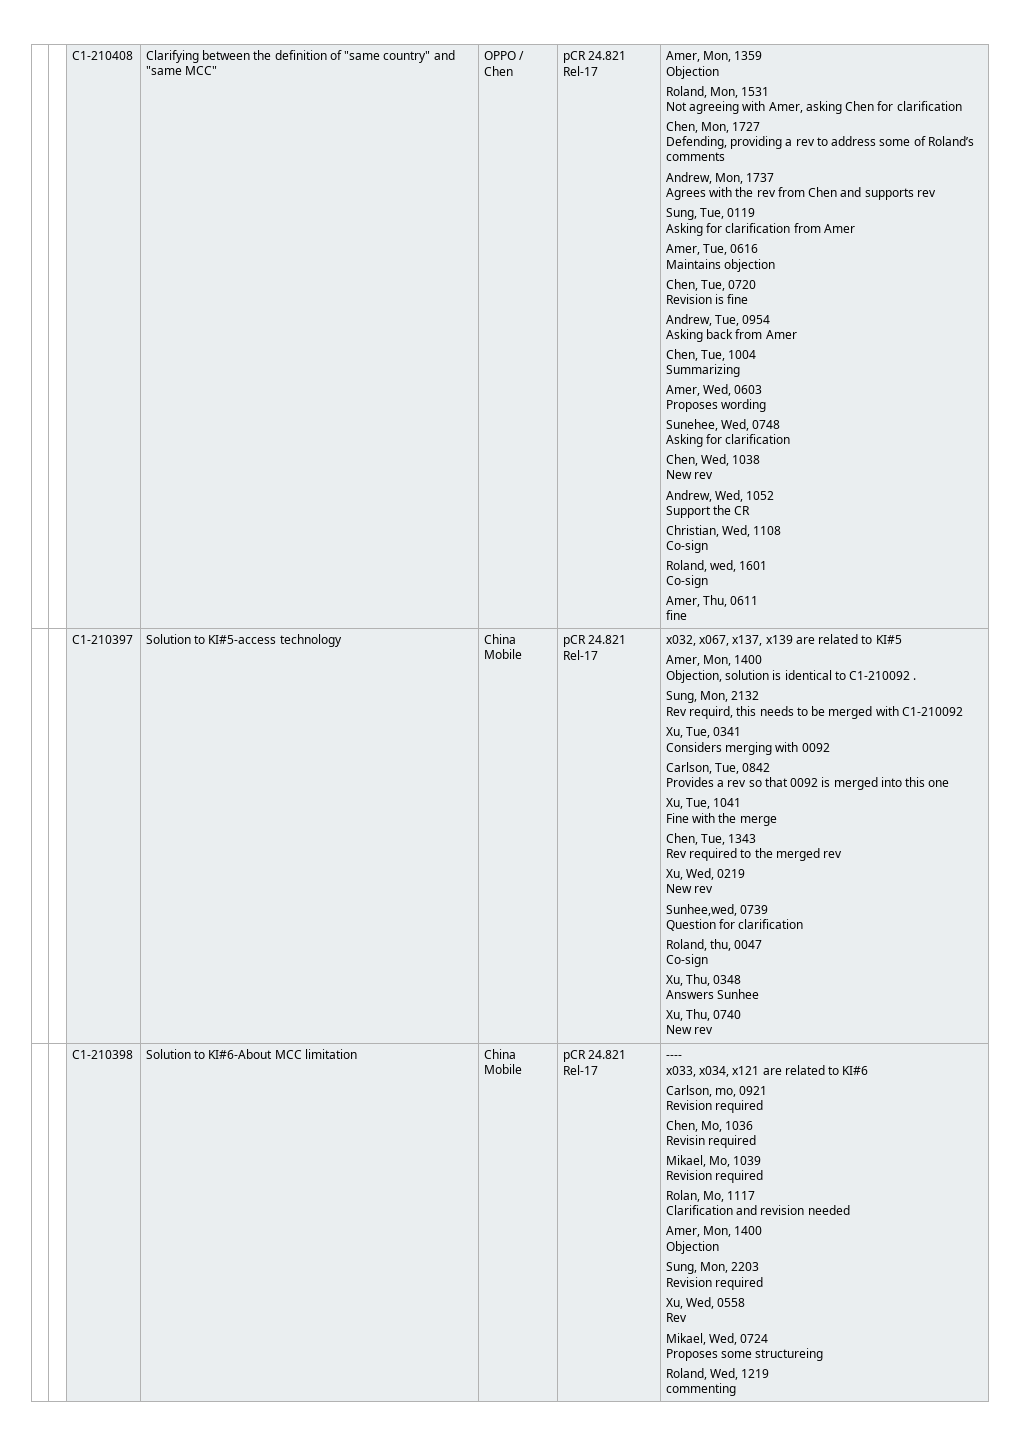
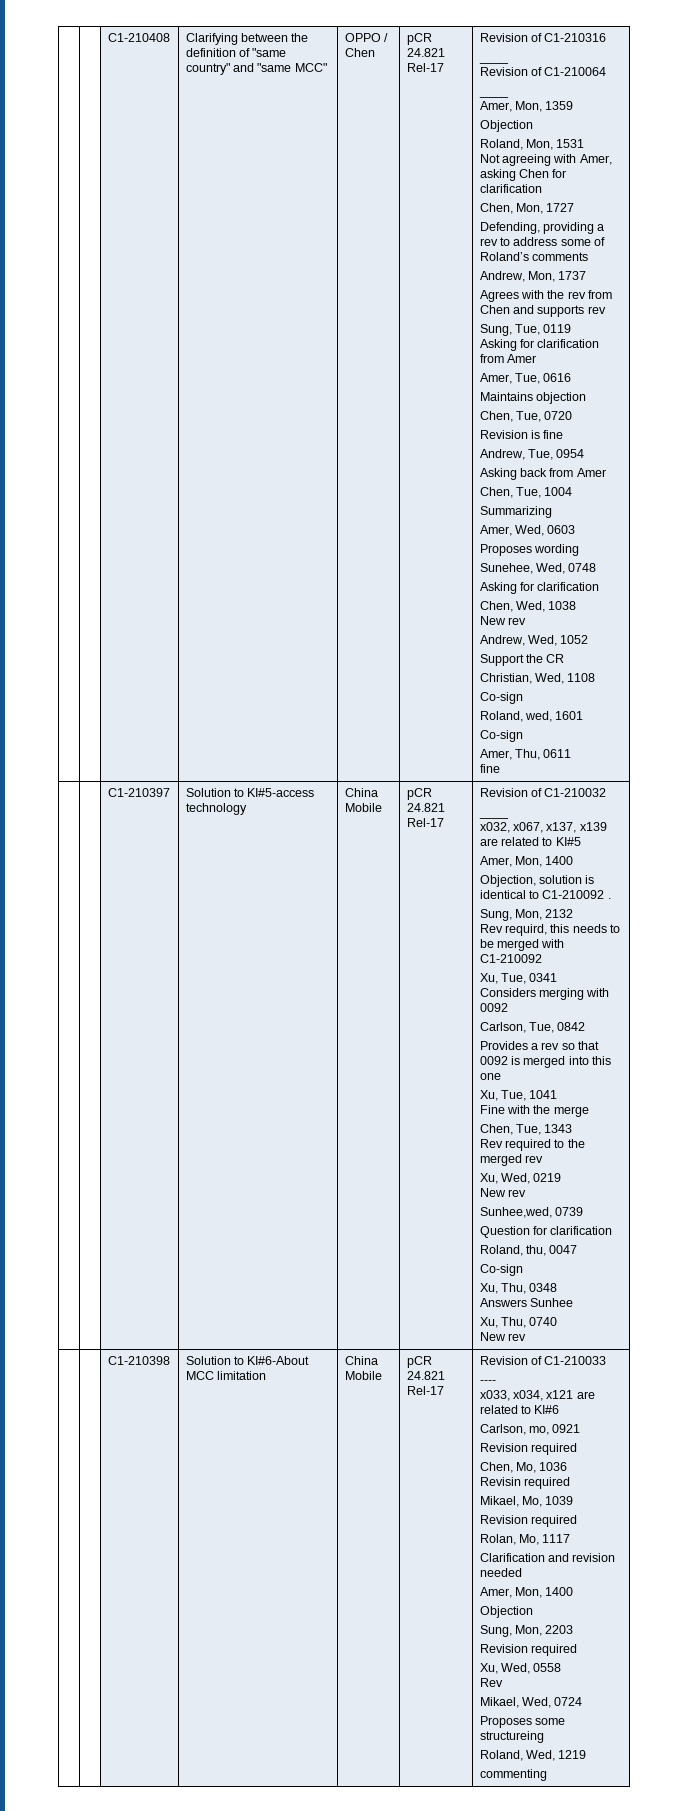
+ Revision of C1-210316
+ ____
+ Revision of C1-210064
+ ____
+ Revision of C1-210032
+ ____
+ Revision of C1-210033

